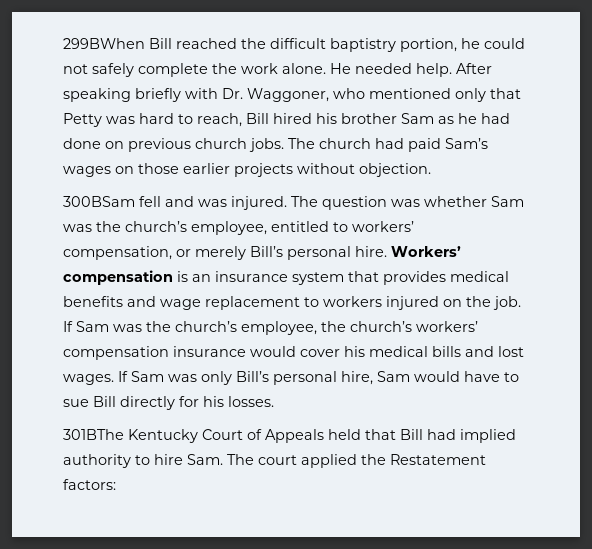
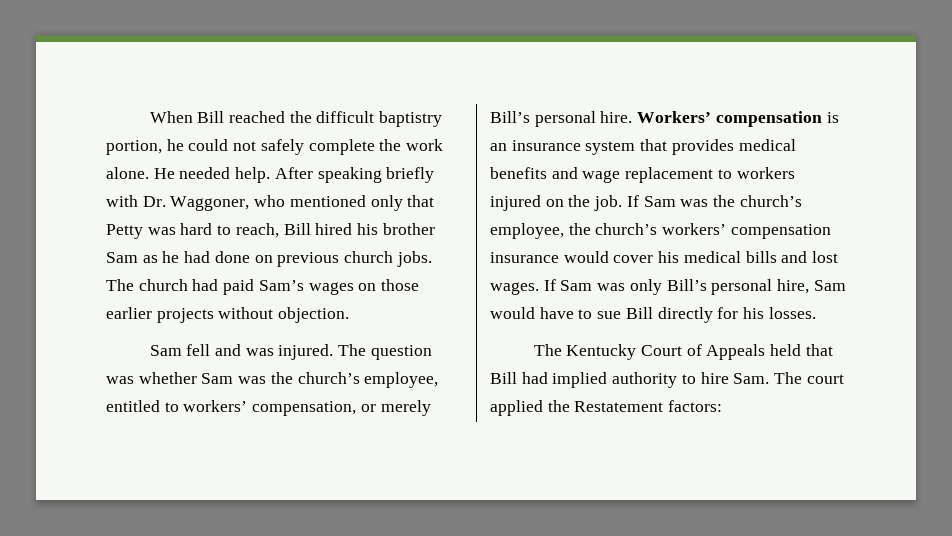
- 299BWhen Bill reached the difficult baptistry portion, he could not safely complete the work alone.
+ When Bill reached the difficult baptistry portion, he could not safely complete the work alone.
- 300BSam fell and was injured.
+ Sam fell and was injured.
- 301BThe Kentucky Court of Appeals held that Bill had implied authority to hire Sam. The court applied the Restatement factors:
+ The Kentucky Court of Appeals held that Bill had implied authority to hire Sam. The court applied the Restatement factors:

